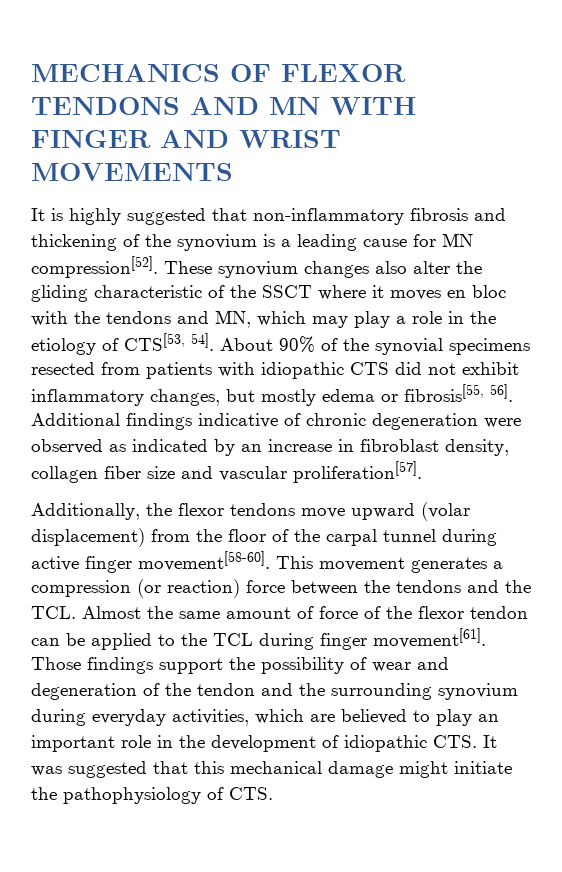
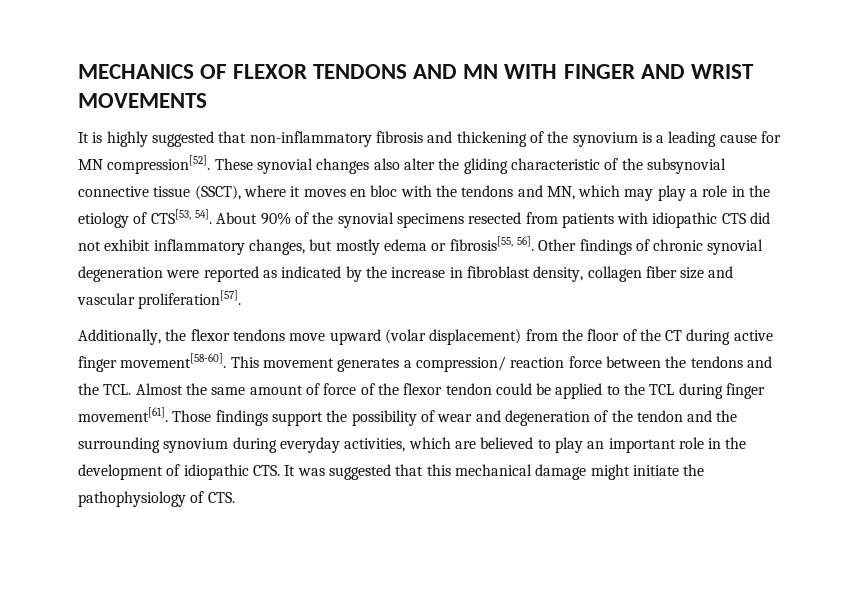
- These synovium changes also alter the gliding characteristic of the SSCT where it moves en bloc with the tendons and MN, which may play a role in the etiology of CTS[53, 54].
+ These synovial changes also alter the gliding characteristic of the subsynovial connective tissue (SSCT), where it moves en bloc with the tendons and MN, which may play a role in the etiology of CTS[53, 54].
- Additional findings indicative of chronic degeneration were observed as indicated by an increase in fibroblast density, collagen fiber size and vascular proliferation[57].
+ Other findings of chronic synovial degeneration were reported as indicated by the increase in fibroblast density, collagen fiber size and vascular proliferation[57].
- Additionally, the flexor tendons move upward (volar displacement) from the floor of the carpal tunnel during active finger movement[58-60].
+ Additionally, the flexor tendons move upward (volar displacement) from the floor of the CT during active finger movement[58-60].
- This movement generates a compression (or reaction) force between the tendons and the TCL. Almost the same amount of force of the flexor tendon can be applied to the TCL during finger movement[61].
+ This movement generates a compression/ reaction force between the tendons and the TCL. Almost the same amount of force of the flexor tendon could be applied to the TCL during finger movement[61].

